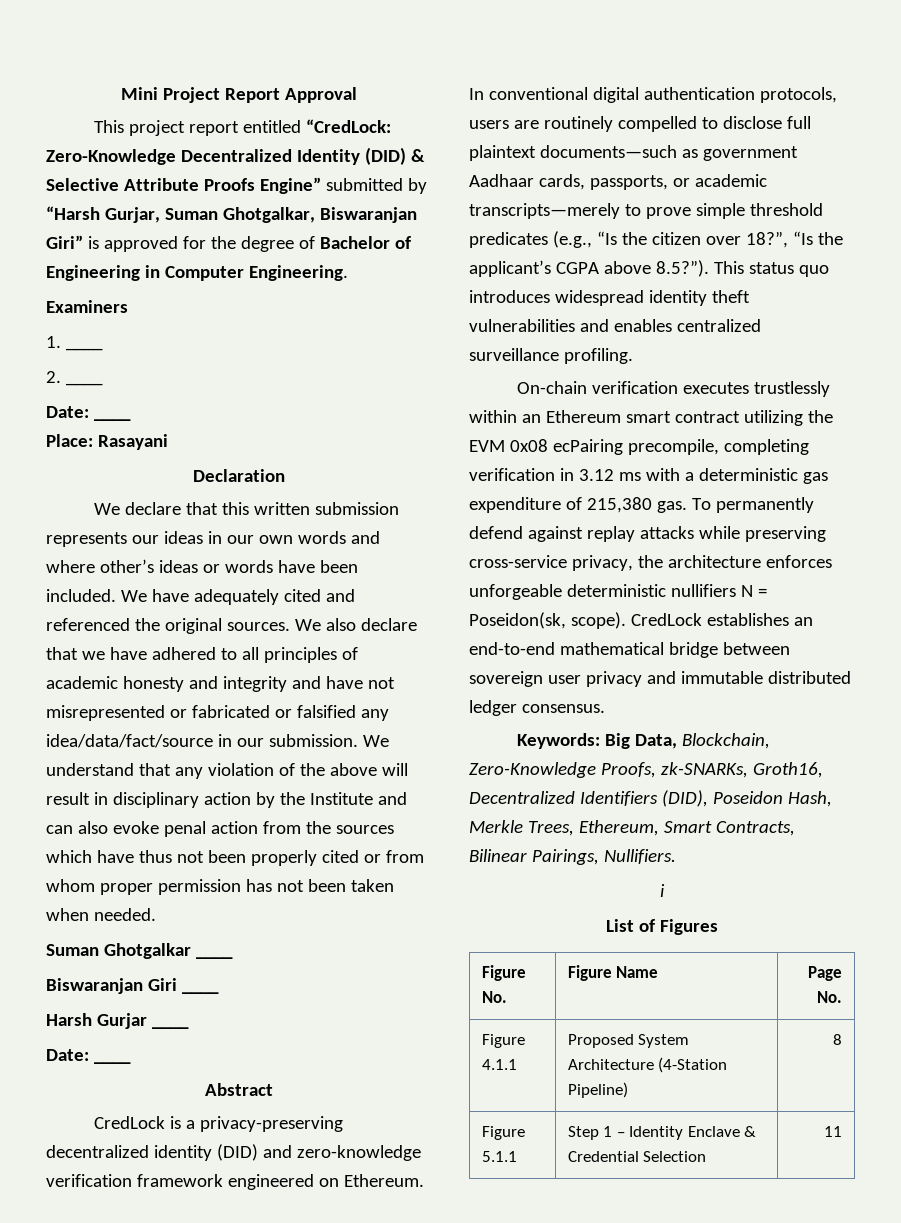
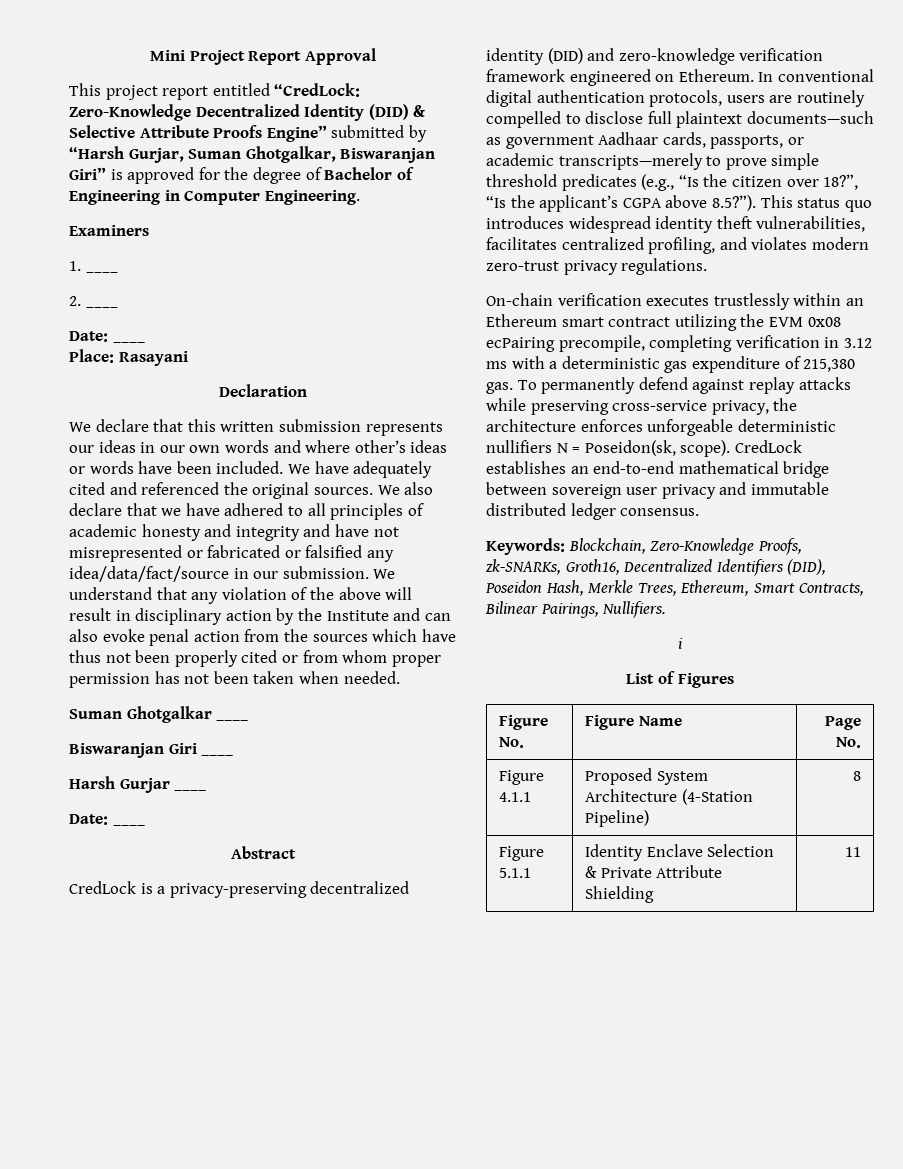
- In conventional digital authentication protocols, users are routinely compelled to disclose full plaintext documents—such as government Aadhaar cards, passports, or academic transcripts—merely to prove simple threshold predicates (e.g., “Is the citizen over 18?”, “Is the applicant’s CGPA above 8.5?”). This status quo introduces widespread identity theft vulnerabilities and enables centralized surveillance profiling.
+ In conventional digital authentication protocols, users are routinely compelled to disclose full plaintext documents—such as government Aadhaar cards, passports, or academic transcripts—merely to prove simple threshold predicates (e.g., “Is the citizen over 18?”, “Is the applicant’s CGPA above 8.5?”). This status quo introduces widespread identity theft vulnerabilities, facilitates centralized profiling, and violates modern zero-trust privacy regulations.
- Keywords: Big Data, Blockchain, Zero-Knowledge Proofs, zk-SNARKs, Groth16, Decentralized Identifiers (DID), Poseidon Hash, Merkle Trees, Ethereum, Smart Contracts, Bilinear Pairings, Nullifiers.
+ Keywords: Blockchain, Zero-Knowledge Proofs, zk-SNARKs, Groth16, Decentralized Identifiers (DID), Poseidon Hash, Merkle Trees, Ethereum, Smart Contracts, Bilinear Pairings, Nullifiers.
- Figure 5.1.1 | Step 1 – Identity Enclave & Credential Selection | 11
+ Figure 5.1.1 | Identity Enclave Selection & Private Attribute Shielding | 11

